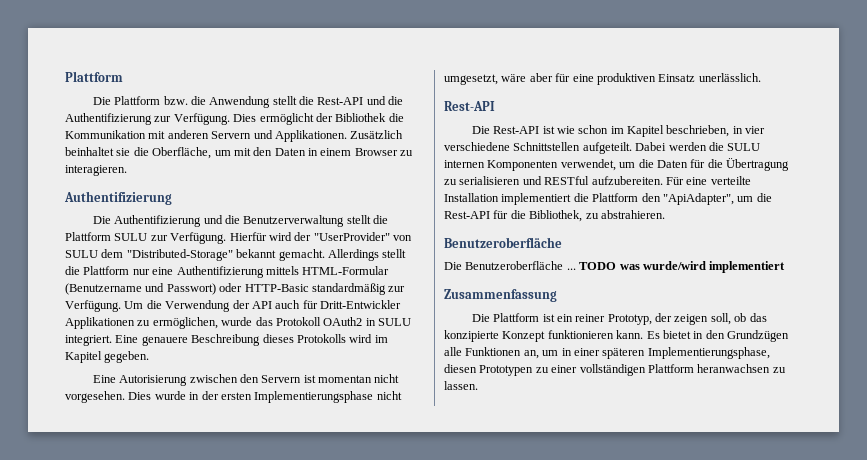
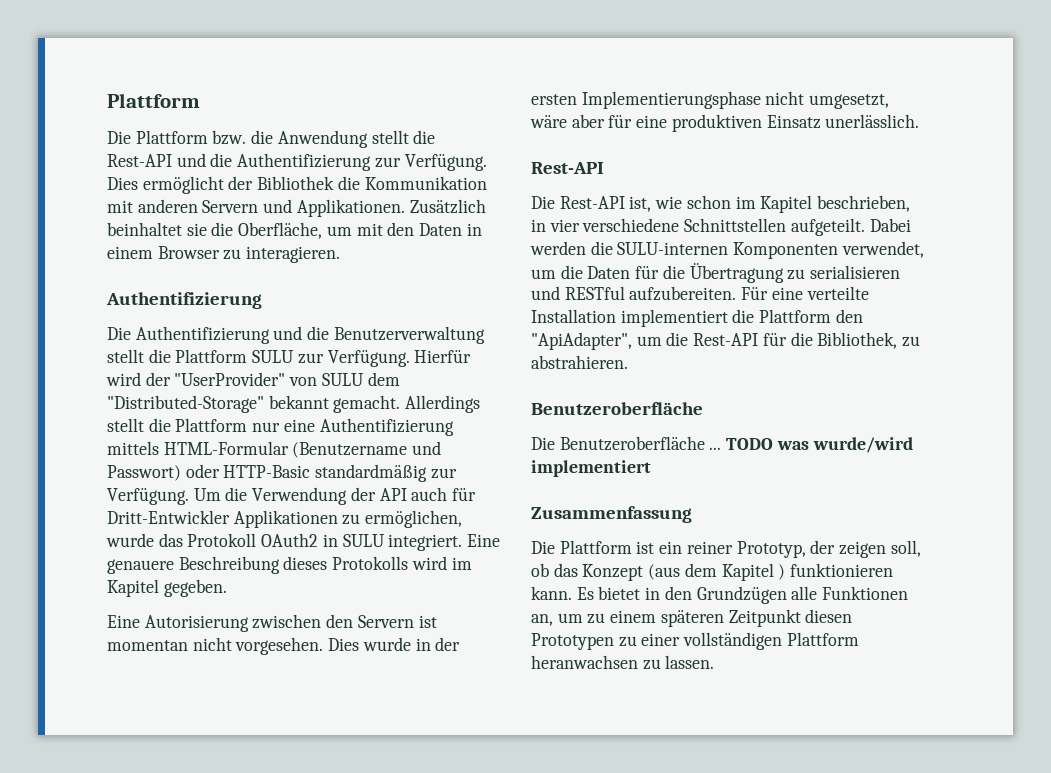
- Die Rest-API ist wie schon im Kapitel beschrieben, in vier verschiedene Schnittstellen aufgeteilt.
+ Die Rest-API ist, wie schon im Kapitel beschrieben, in vier verschiedene Schnittstellen aufgeteilt.
- Dabei werden die SULU internen Komponenten verwendet, um die Daten für die Übertragung zu serialisieren und RESTful aufzubereiten.
+ Dabei werden die SULU-internen Komponenten verwendet, um die Daten für die Übertragung zu serialisieren und RESTful aufzubereiten.
- Die Plattform ist ein reiner Prototyp, der zeigen soll, ob das konzipierte Konzept funktionieren kann.
+ Die Plattform ist ein reiner Prototyp, der zeigen soll, ob das Konzept (aus dem Kapitel ) funktionieren kann.
- Es bietet in den Grundzügen alle Funktionen an, um in einer späteren Implementierungsphase, diesen Prototypen zu einer vollständigen Plattform heranwachsen zu lassen.
+ Es bietet in den Grundzügen alle Funktionen an, um zu einem späteren Zeitpunkt diesen Prototypen zu einer vollständigen Plattform heranwachsen zu lassen.

